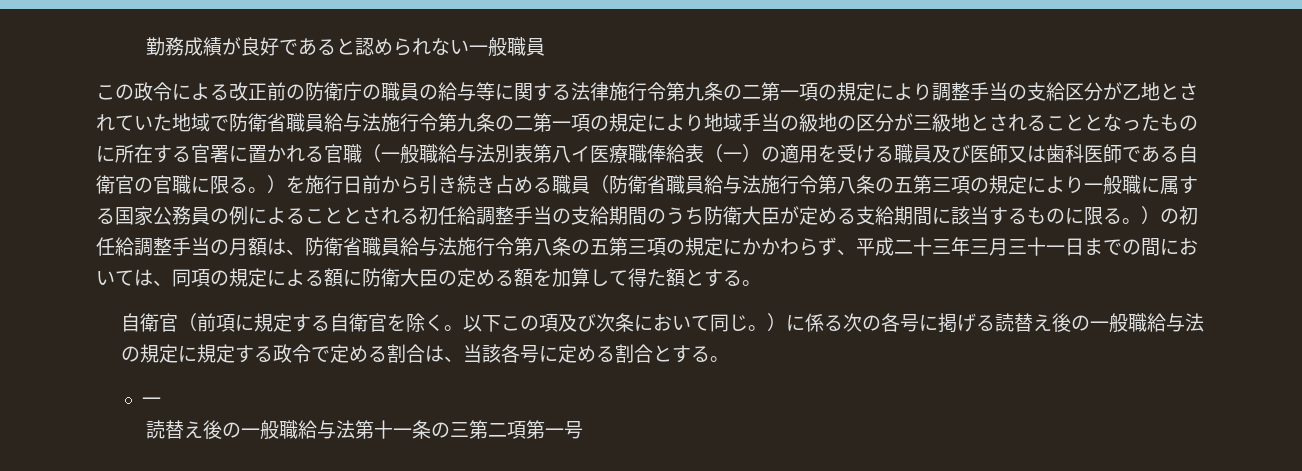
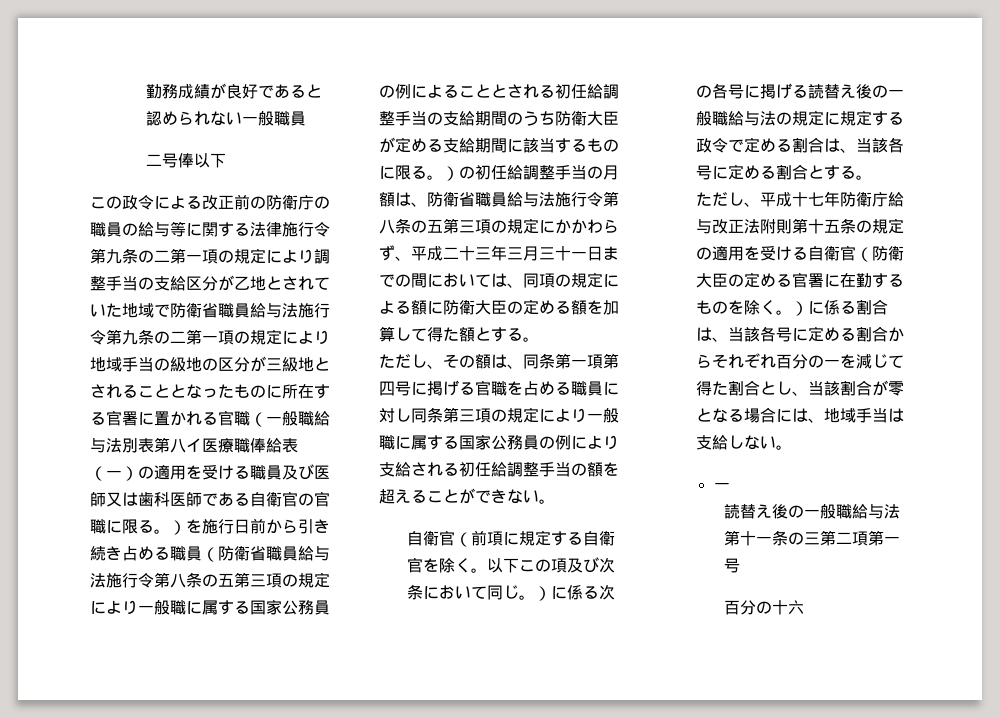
+ 二号俸以下
+ ただし、その額は、同条第一項第四号に掲げる官職を占める職員に対し同条第三項の規定により一般職に属する国家公務員の例により支給される初任給調整手当の額を超えることができない。
+ ただし、平成十七年防衛庁給与改正法附則第十五条の規定の適用を受ける自衛官（防衛大臣の定める官署に在勤するものを除く。）に係る割合は、当該各号に定める割合からそれぞれ百分の一を減じて得た割合とし、当該割合が零となる場合には、地域手当は支給しない。
+ 百分の十六

